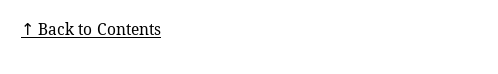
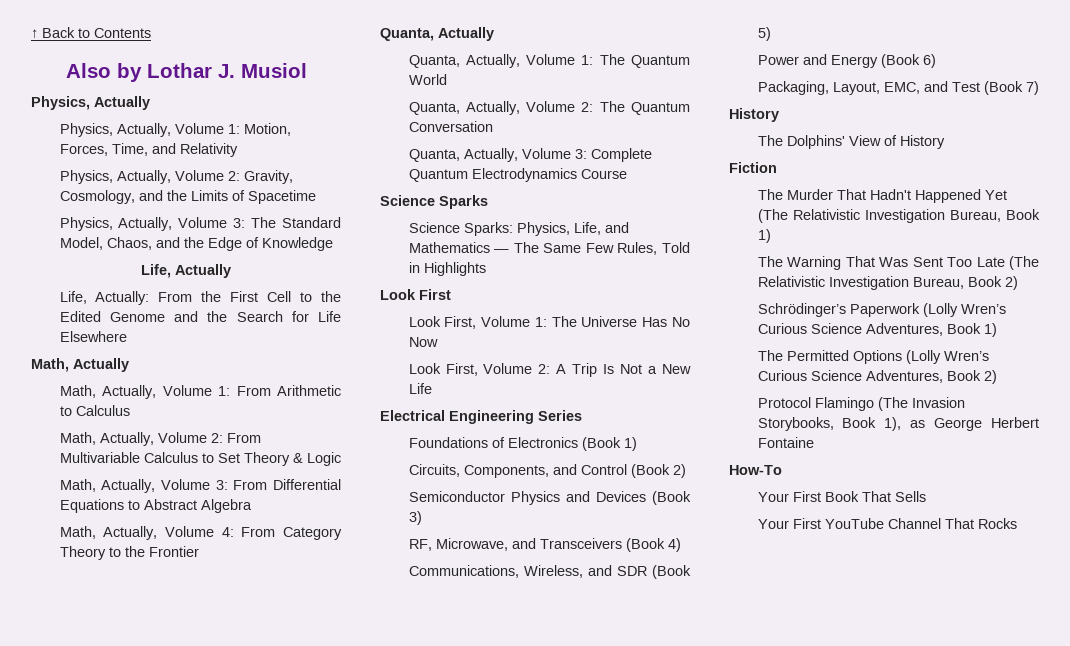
+ Also by Lothar J. Musiol
+ Physics, Actually
+ Physics, Actually, Volume 1: Motion, Forces, Time, and Relativity
+ Physics, Actually, Volume 2: Gravity, Cosmology, and the Limits of Spacetime
+ Physics, Actually, Volume 3: The Standard Model, Chaos, and the Edge of Knowledge
+ Life, Actually
+ Life, Actually: From the First Cell to the Edited Genome and the Search for Life Elsewhere
+ Math, Actually
+ Math, Actually, Volume 1: From Arithmetic to Calculus
+ Math, Actually, Volume 2: From Multivariable Calculus to Set Theory & Logic
+ Math, Actually, Volume 3: From Differential Equations to Abstract Algebra
+ Math, Actually, Volume 4: From Category Theory to the Frontier
+ Quanta, Actually
+ Quanta, Actually, Volume 1: The Quantum World
+ Quanta, Actually, Volume 2: The Quantum Conversation
+ Quanta, Actually, Volume 3: Complete Quantum Electrodynamics Course
+ Science Sparks
+ Science Sparks: Physics, Life, and Mathematics — The Same Few Rules, Told in Highlights
+ Look First
+ Look First, Volume 1: The Universe Has No Now
+ Look First, Volume 2: A Trip Is Not a New Life
+ Electrical Engineering Series
+ Foundations of Electronics (Book 1)
+ Circuits, Components, and Control (Book 2)
+ Semiconductor Physics and Devices (Book 3)
+ RF, Microwave, and Transceivers (Book 4)
+ Communications, Wireless, and SDR (Book 5)
+ Power and Energy (Book 6)
+ Packaging, Layout, EMC, and Test (Book 7)
+ History
+ The Dolphins' View of History
+ Fiction
+ The Murder That Hadn't Happened Yet (The Relativistic Investigation Bureau, Book 1)
+ The Warning That Was Sent Too Late (The Relativistic Investigation Bureau, Book 2)
+ Schrödinger’s Paperwork (Lolly Wren’s Curious Science Adventures, Book 1)
+ The Permitted Options (Lolly Wren’s Curious Science Adventures, Book 2)
+ Protocol Flamingo (The Invasion Storybooks, Book 1), as George Herbert Fontaine
+ How-To
+ Your First Book That Sells
+ Your First YouTube Channel That Rocks

